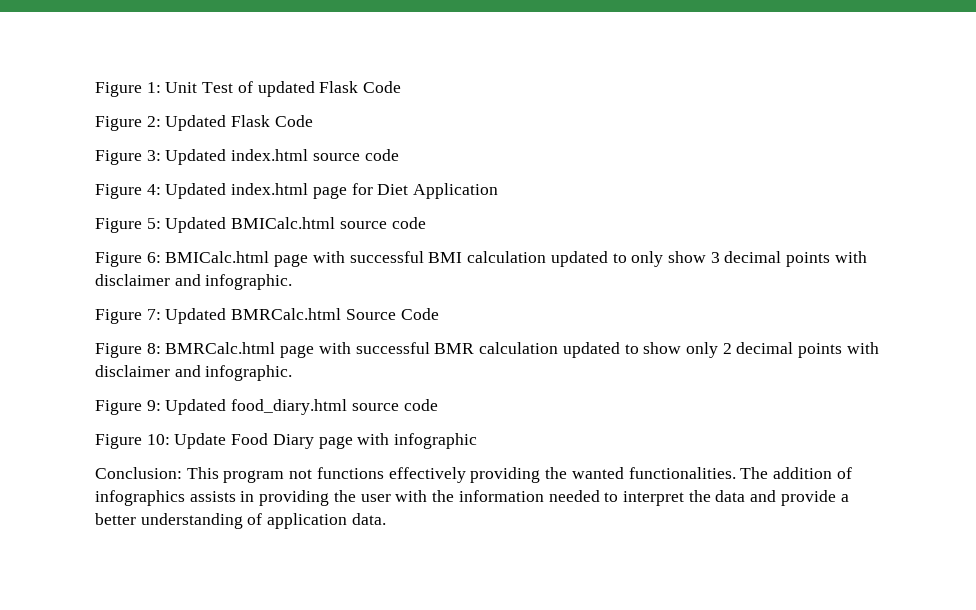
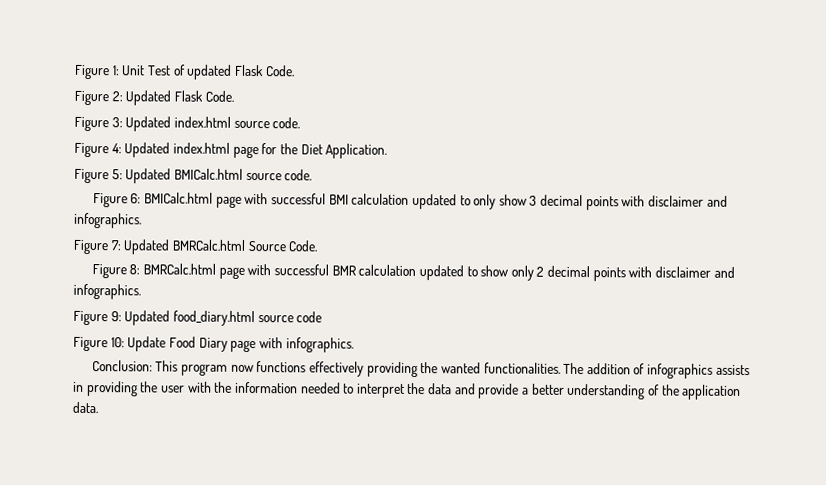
- Figure 1: Unit Test of updated Flask Code
+ Figure 1: Unit Test of updated Flask Code.
- Figure 2: Updated Flask Code
+ Figure 2: Updated Flask Code.
- Figure 3: Updated index.html source code
+ Figure 3: Updated index.html source code.
- Figure 4: Updated index.html page for Diet Application
+ Figure 4: Updated index.html page for the Diet Application.
- Figure 5: Updated BMICalc.html source code
+ Figure 5: Updated BMICalc.html source code.
- Figure 6: BMICalc.html page with successful BMI calculation updated to only show 3 decimal points with disclaimer and infographic.
+ Figure 6: BMICalc.html page with successful BMI calculation updated to only show 3 decimal points with disclaimer and infographics.
- Figure 7: Updated BMRCalc.html Source Code
+ Figure 7: Updated BMRCalc.html Source Code.
- Figure 8: BMRCalc.html page with successful BMR calculation updated to show only 2 decimal points with disclaimer and infographic.
+ Figure 8: BMRCalc.html page with successful BMR calculation updated to show only 2 decimal points with disclaimer and infographics.
- Figure 10: Update Food Diary page with infographic
+ Figure 10: Update Food Diary page with infographics.
- Conclusion: This program not functions effectively providing the wanted functionalities.
+ Conclusion: This program now functions effectively providing the wanted functionalities.
- The addition of infographics assists in providing the user with the information needed to interpret the data and provide a better understanding of application data.
+ The addition of infographics assists in providing the user with the information needed to interpret the data and provide a better understanding of the application data.

